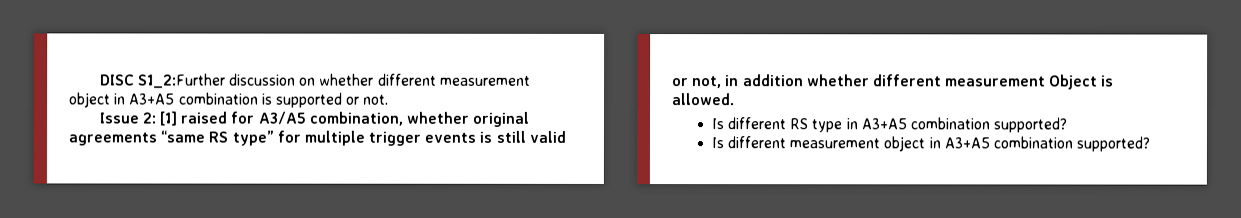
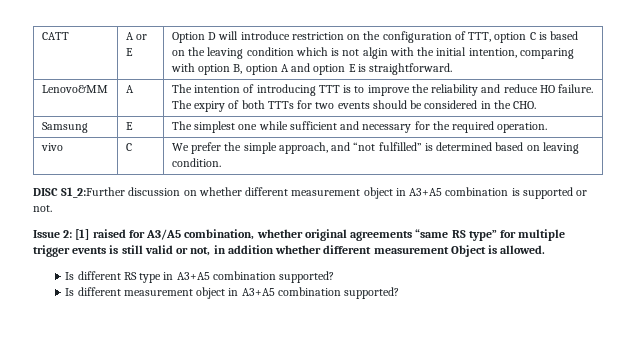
+ CATT | A or E | Option D will introduce restriction on the configuration of TTT, option C is based on the leaving condition which is not algin with the initial intention, comparing with option B, option A and option E is straightforward.
+ Lenovo&MM | A | The intention of introducing TTT is to improve the reliability and reduce HO failure. The expiry of both TTTs for two events should be considered in the CHO.
+ Samsung | E | The simplest one while sufficient and necessary for the required operation.
+ vivo | C | We prefer the simple approach, and “not fulfilled” is determined based on leaving condition.

